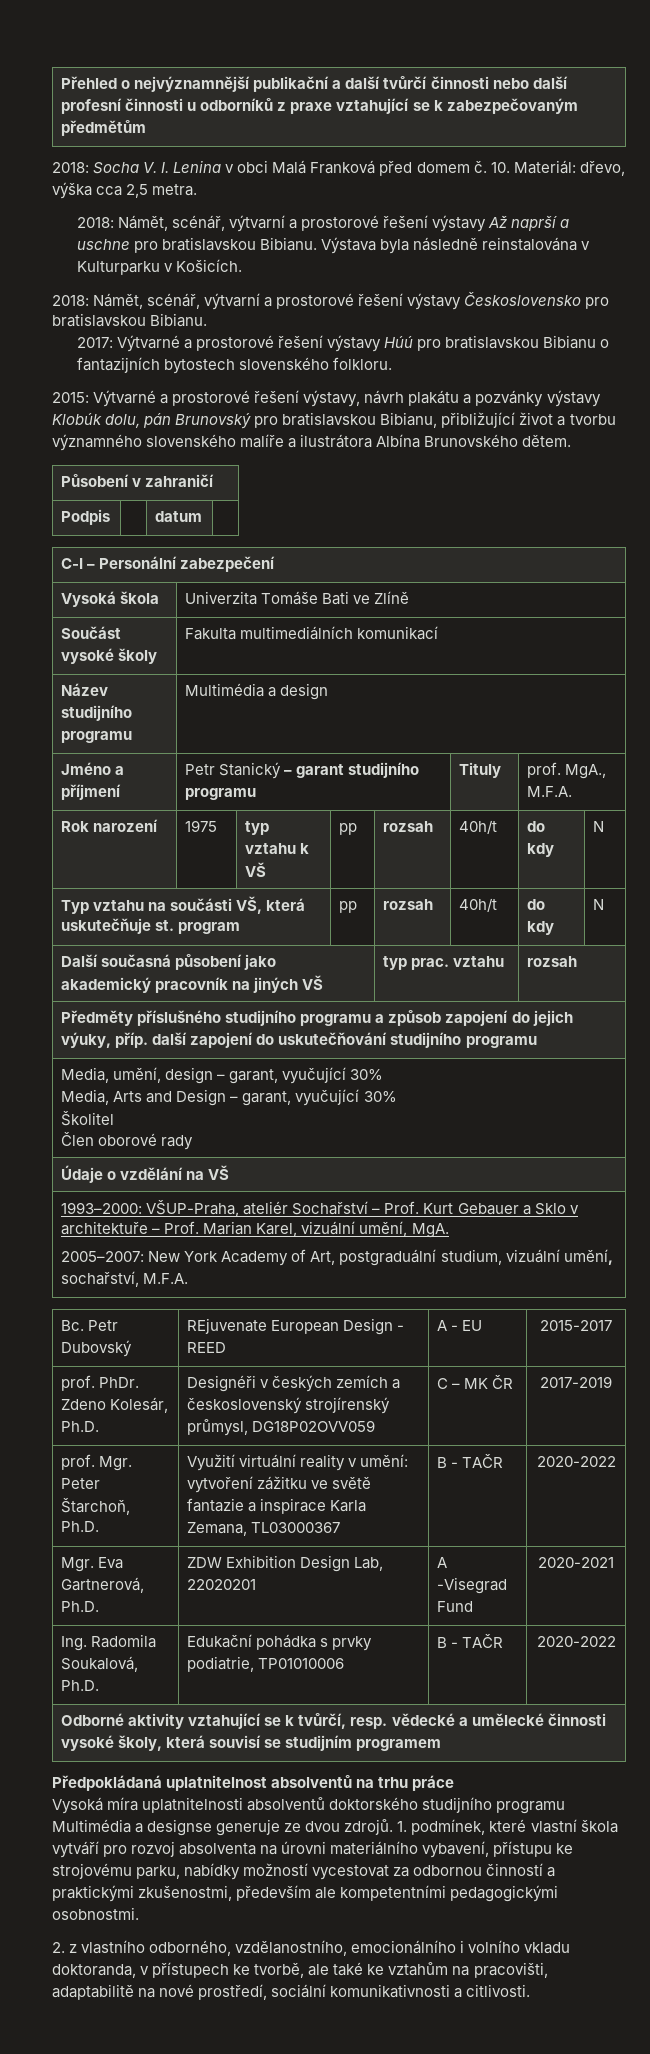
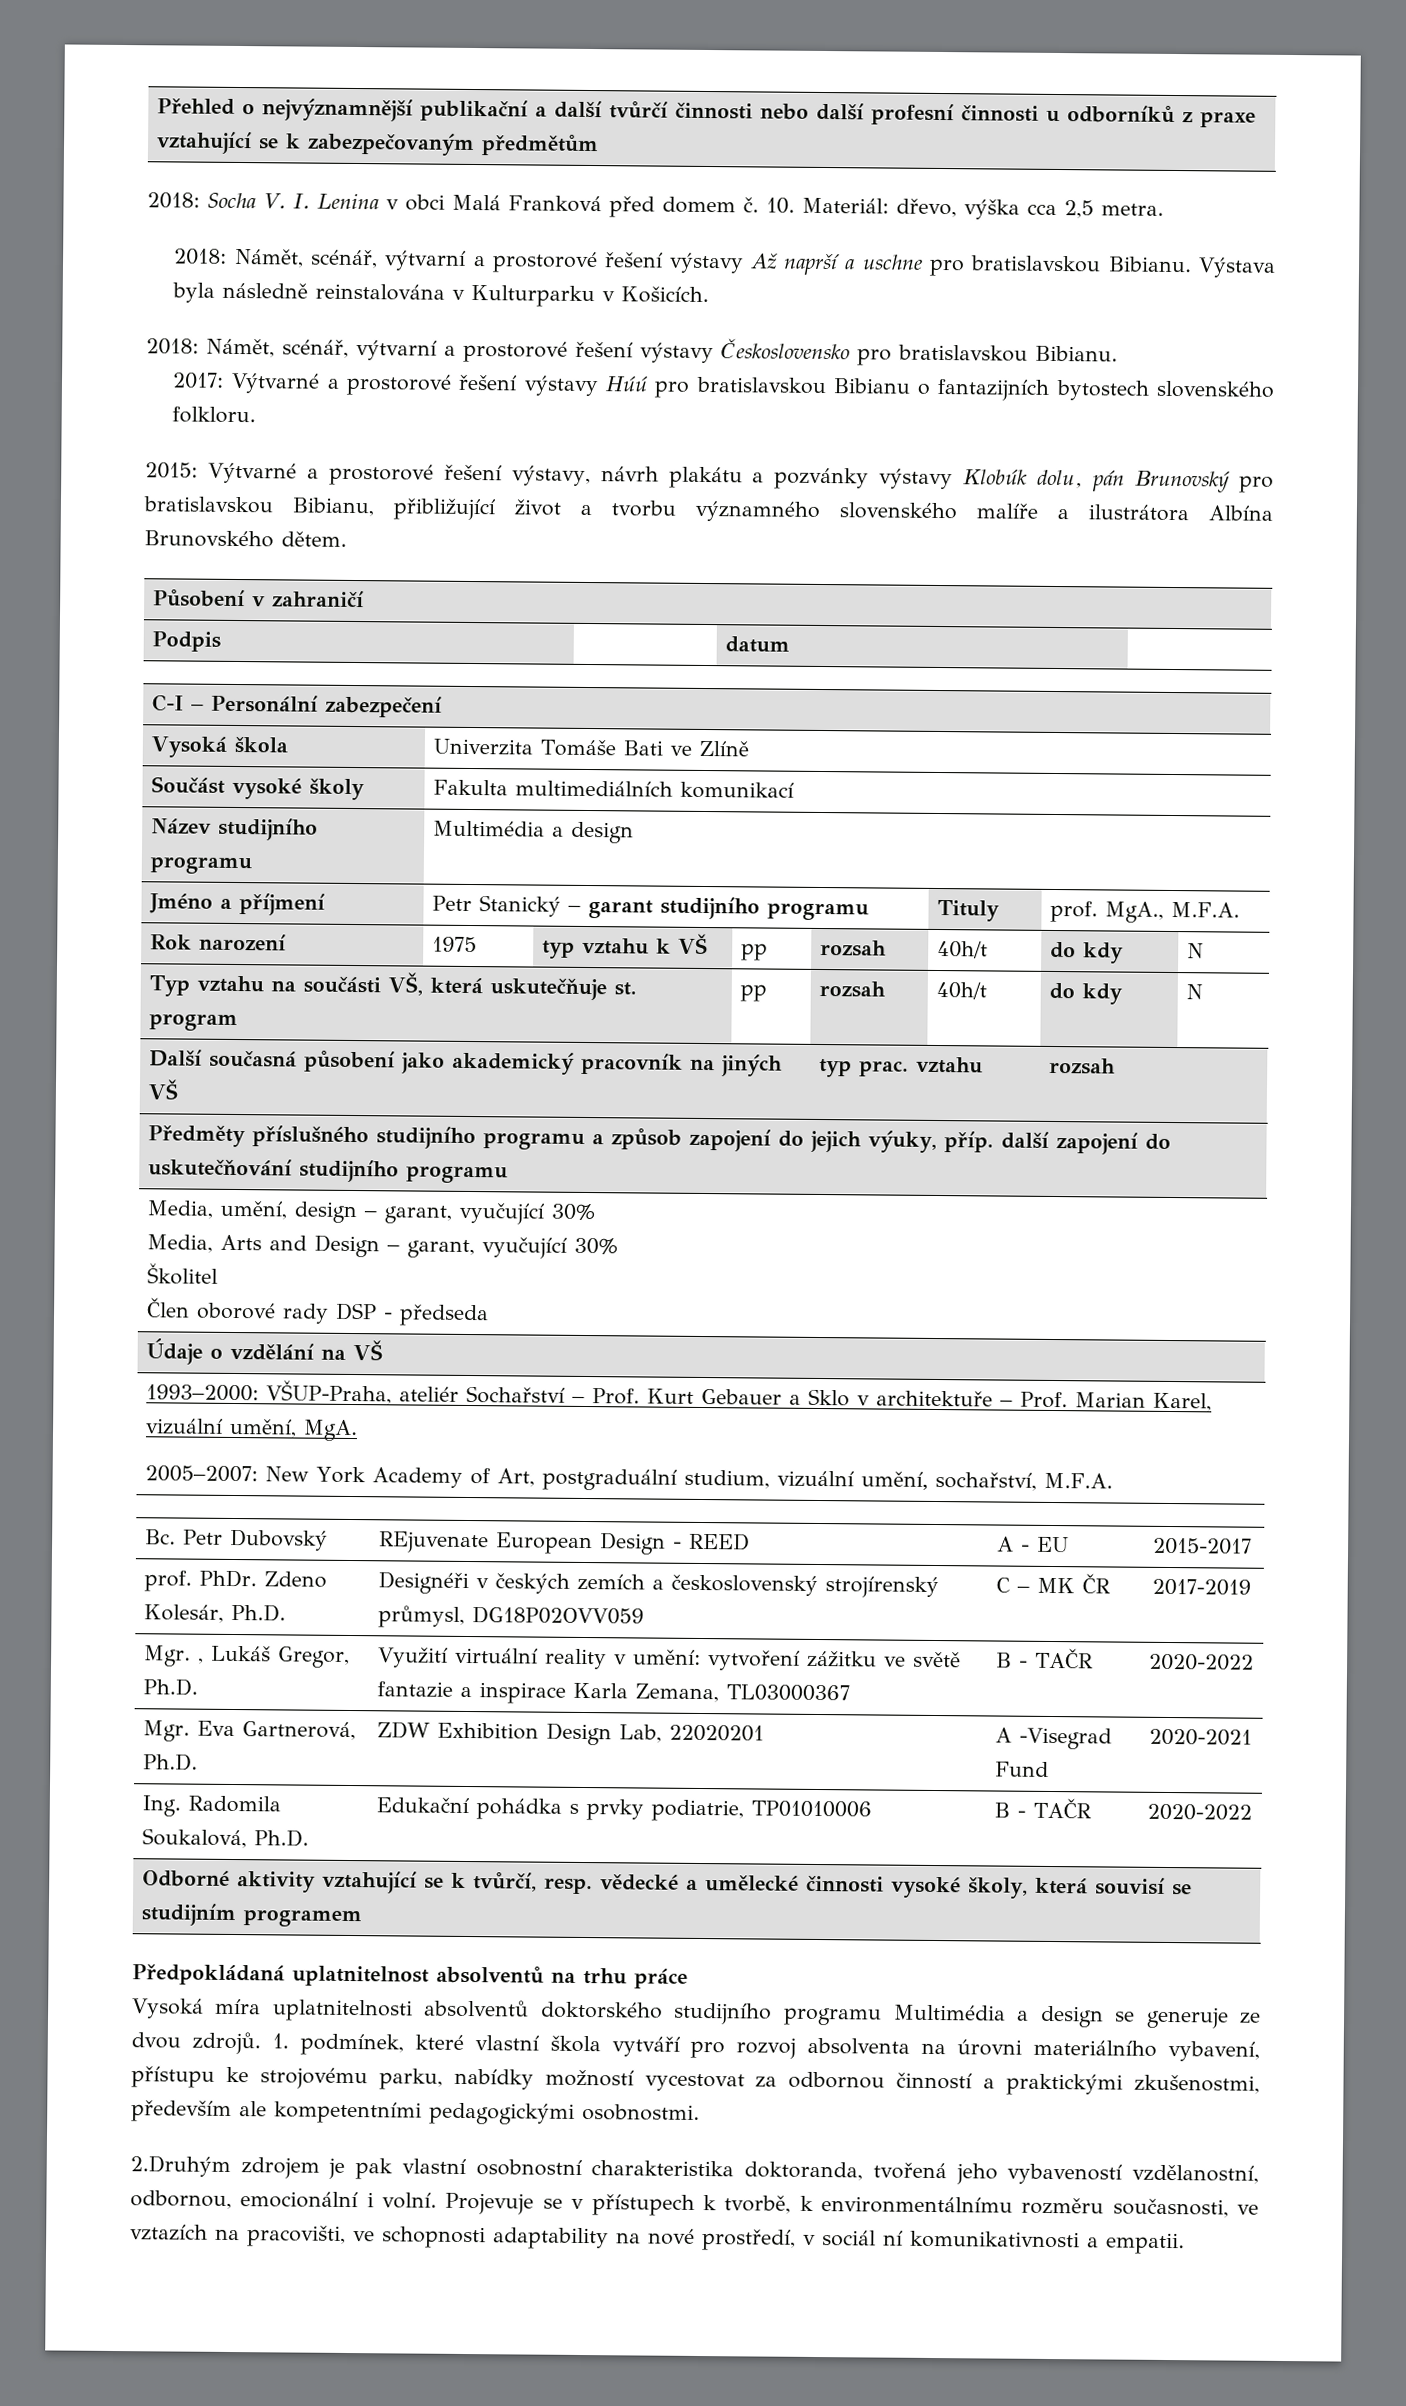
  Media, umění, design – garant, vyučující 30%
  Media, Arts and Design – garant, vyučující 30%
  Školitel
- Člen oborové rady
+ Člen oborové rady DSP - předseda
- prof. Mgr. Peter Štarchoň, Ph.D. | Využití virtuální reality v umění: vytvoření zážitku ve světě fantazie a inspirace Karla Zemana, TL03000367 | B - TAČR | 2020-2022
+ Mgr. , Lukáš Gregor, Ph.D. | Využití virtuální reality v umění: vytvoření zážitku ve světě fantazie a inspirace Karla Zemana, TL03000367 | B - TAČR | 2020-2022
- Vysoká míra uplatnitelnosti absolventů doktorského studijního programu Multimédia a designse generuje ze dvou zdrojů.
+ Vysoká míra uplatnitelnosti absolventů doktorského studijního programu Multimédia a design se generuje ze dvou zdrojů.
- 2. z vlastního odborného, vzdělanostního, emocionálního i volního vkladu doktoranda, v přístupech ke tvorbě, ale také ke vztahům na pracovišti, adaptabilitě na nové prostředí, sociální komunikativnosti a citlivosti.
+ 2.Druhým zdrojem je pak vlastní osobnostní charakteristika doktoranda, tvořená jeho vybaveností vzdělanostní, odbornou, emocionální i volní. Projevuje se v přístupech k tvorbě, k environmentálnímu rozměru současnosti, ve vztazích na pracovišti, ve schopnosti adaptability na nové prostředí, v sociál ní komunikativnosti a empatii.

